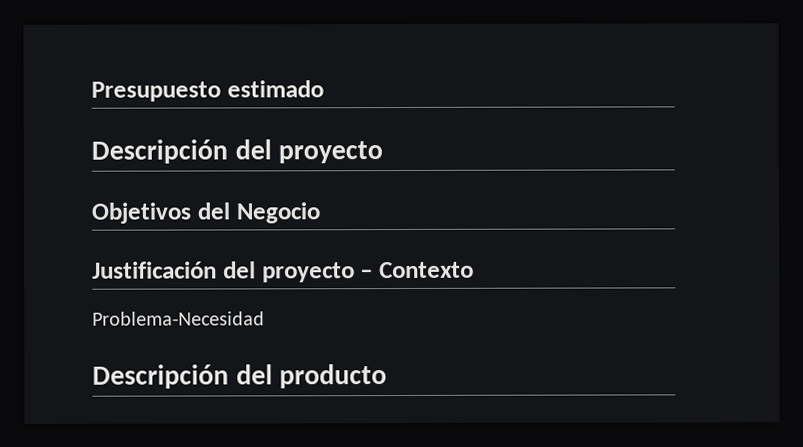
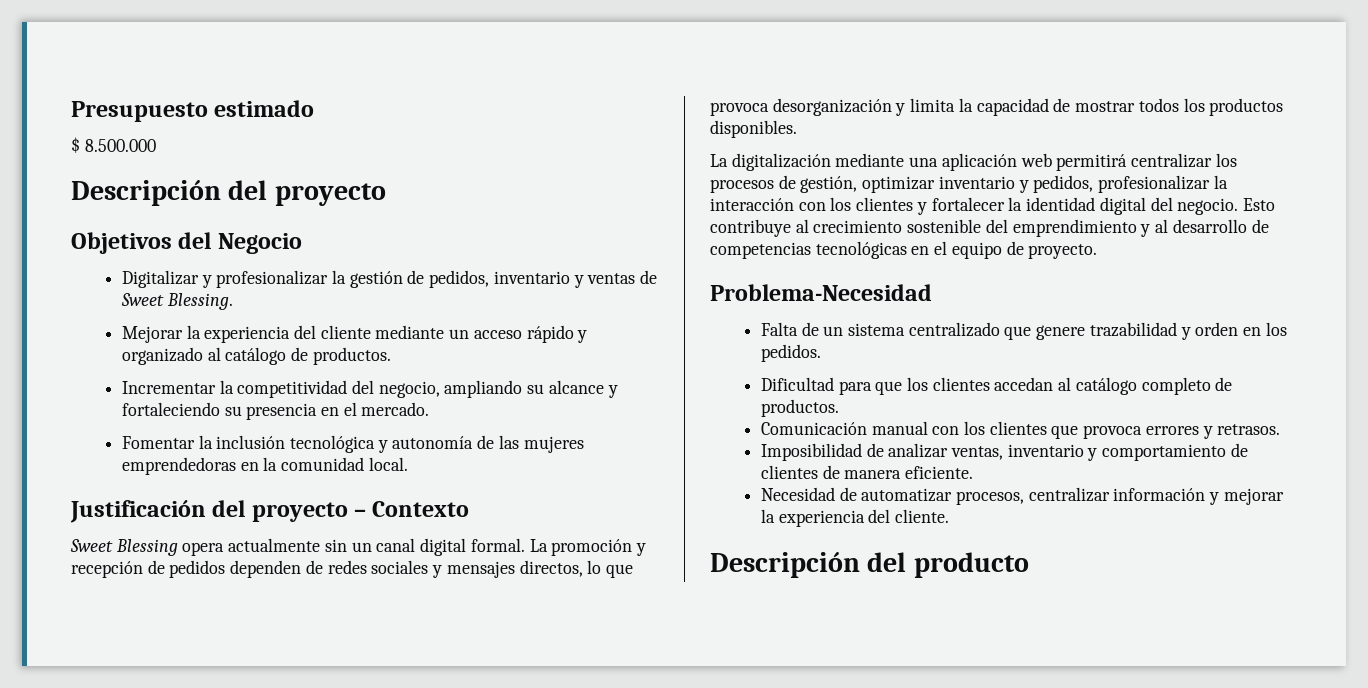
+ $ 8.500.000
+ Digitalizar y profesionalizar la gestión de pedidos, inventario y ventas de Sweet Blessing.
+ Mejorar la experiencia del cliente mediante un acceso rápido y organizado al catálogo de productos.
+ Incrementar la competitividad del negocio, ampliando su alcance y fortaleciendo su presencia en el mercado.
+ Fomentar la inclusión tecnológica y autonomía de las mujeres emprendedoras en la comunidad local.
+ Sweet Blessing opera actualmente sin un canal digital formal. La promoción y recepción de pedidos dependen de redes sociales y mensajes directos, lo que provoca desorganización y limita la capacidad de mostrar todos los productos disponibles.
+ La digitalización mediante una aplicación web permitirá centralizar los procesos de gestión, optimizar inventario y pedidos, profesionalizar la interacción con los clientes y fortalecer la identidad digital del negocio. Esto contribuye al crecimiento sostenible del emprendimiento y al desarrollo de competencias tecnológicas en el equipo de proyecto.
  Problema-Necesidad
+ Falta de un sistema centralizado que genere trazabilidad y orden en los pedidos.
+ Dificultad para que los clientes accedan al catálogo completo de productos.
+ Comunicación manual con los clientes que provoca errores y retrasos.
+ Imposibilidad de analizar ventas, inventario y comportamiento de clientes de manera eficiente.
+ Necesidad de automatizar procesos, centralizar información y mejorar la experiencia del cliente.

